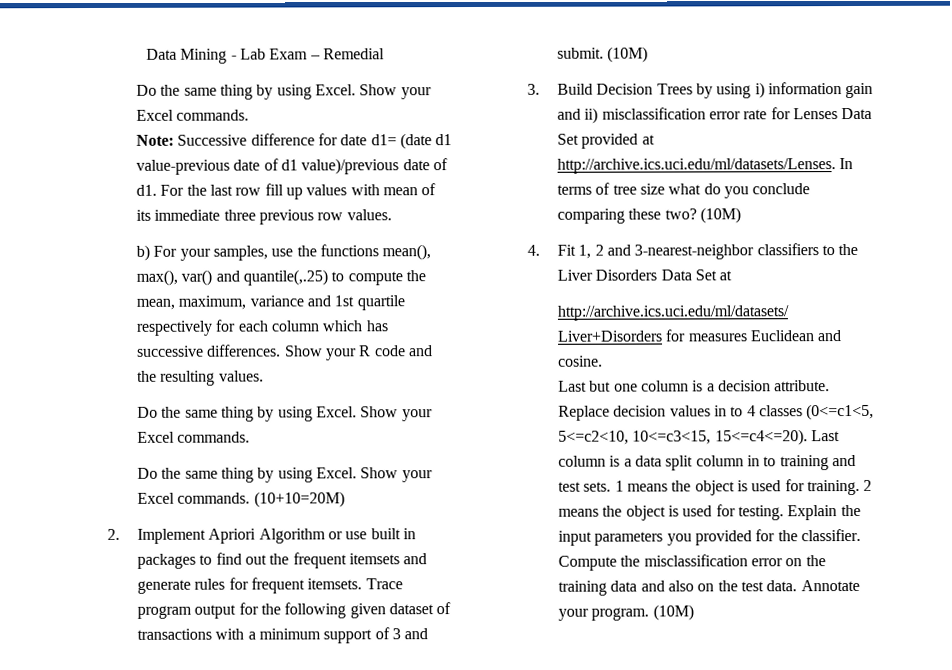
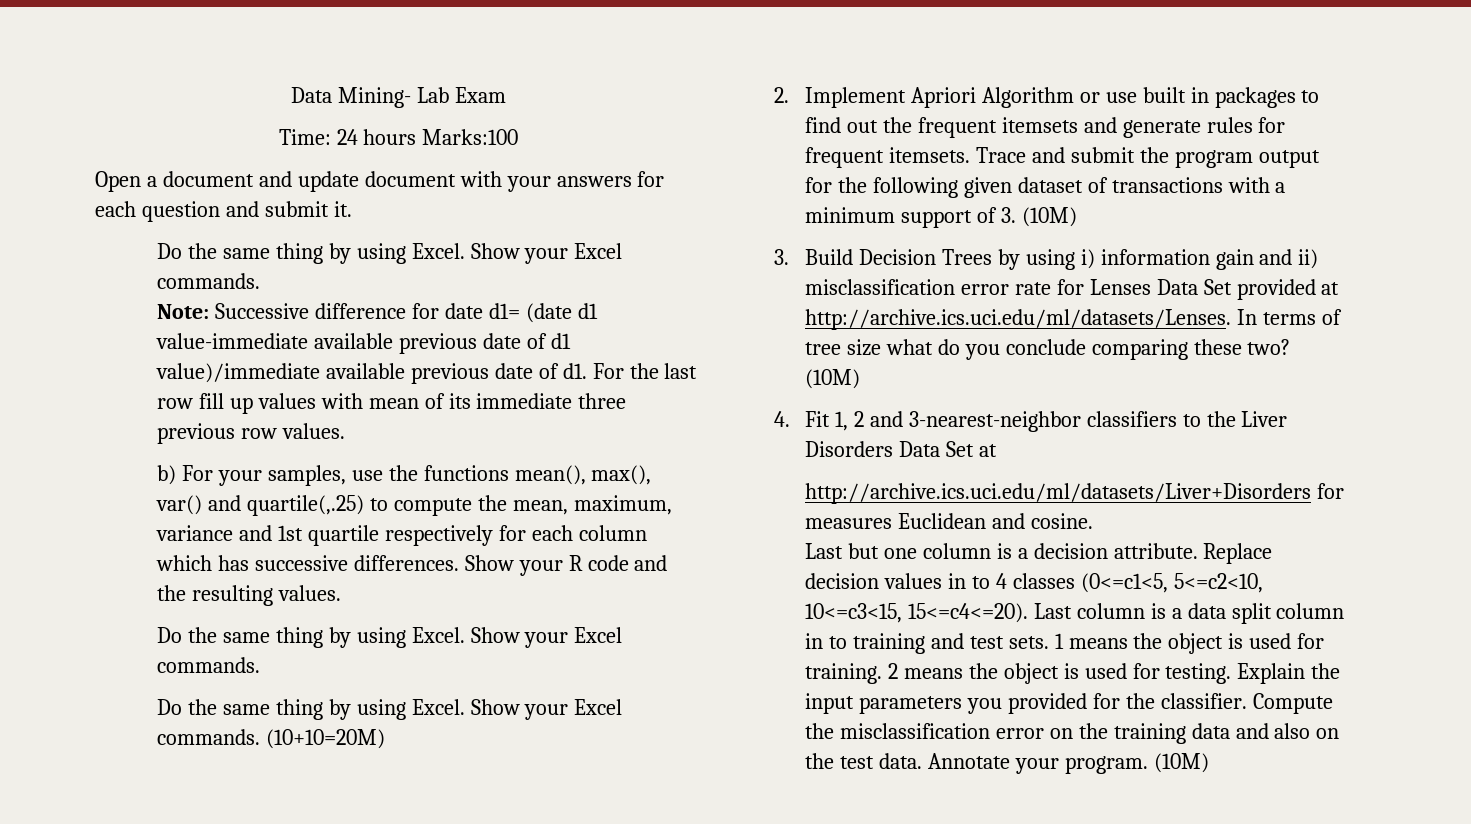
- Data Mining - Lab Exam – Remedial
+ Data Mining- Lab Exam
+ Time: 24 hours Marks:100
+ Open a document and update document with your answers for each question and submit it.
- Note: Successive difference for date d1= (date d1 value-previous date of d1 value)/previous date of d1.
+ Note: Successive difference for date d1= (date d1 value-immediate available previous date of d1 value)/immediate available previous date of d1.
- b) For your samples, use the functions mean(), max(), var() and quantile(,.25) to compute the mean, maximum, variance and 1st quartile respectively for each column which has successive differences.
+ b) For your samples, use the functions mean(), max(), var() and quartile(,.25) to compute the mean, maximum, variance and 1st quartile respectively for each column which has successive differences.
- Trace program output for the following given dataset of transactions with a minimum support of 3 and submit. (10M)
+ Trace and submit the program output for the following given dataset of transactions with a minimum support of 3. (10M)

